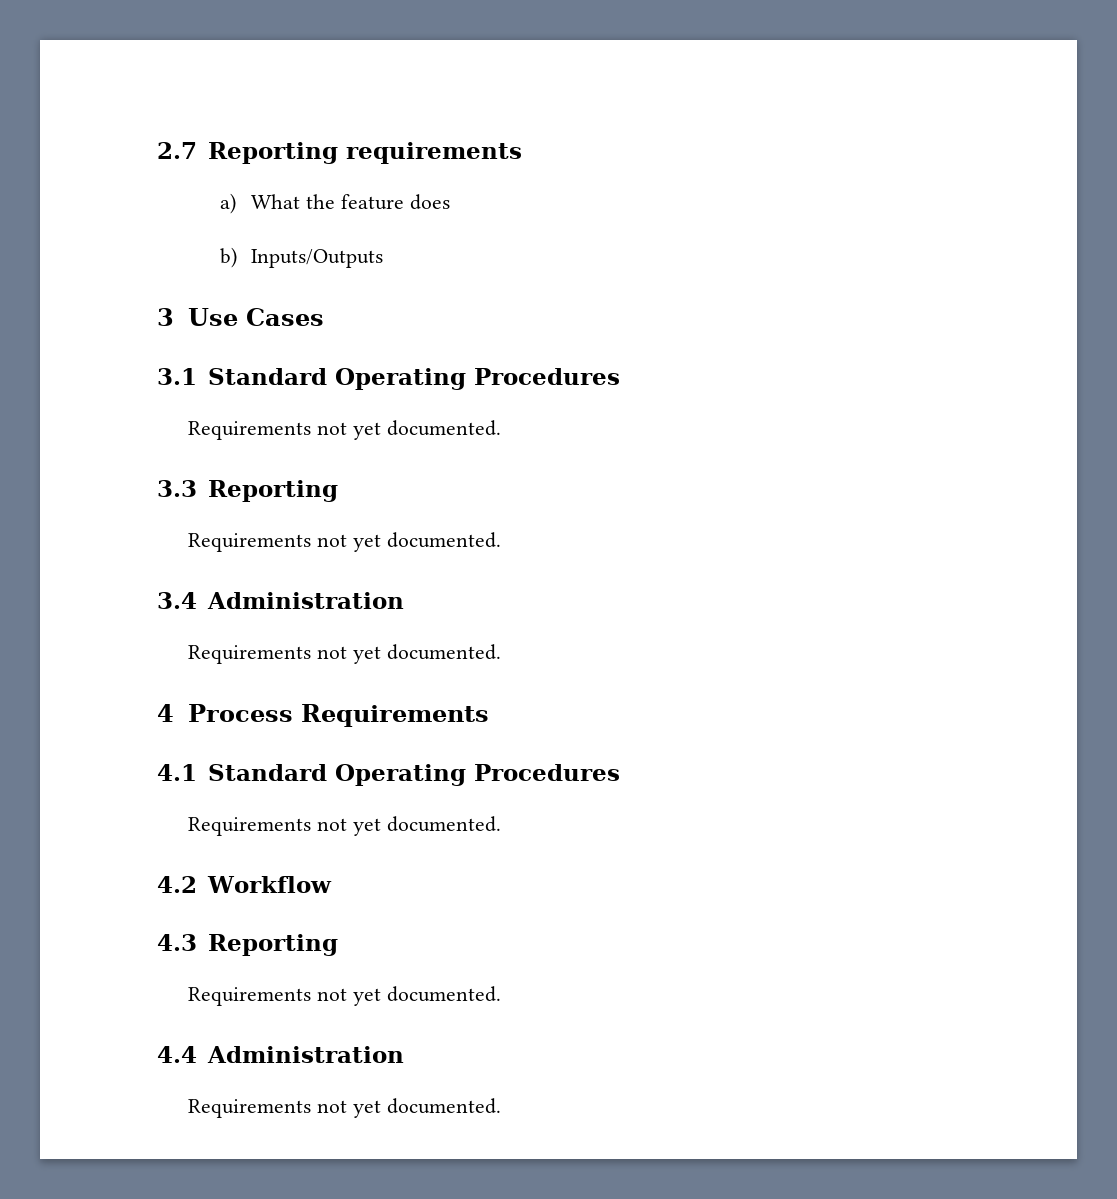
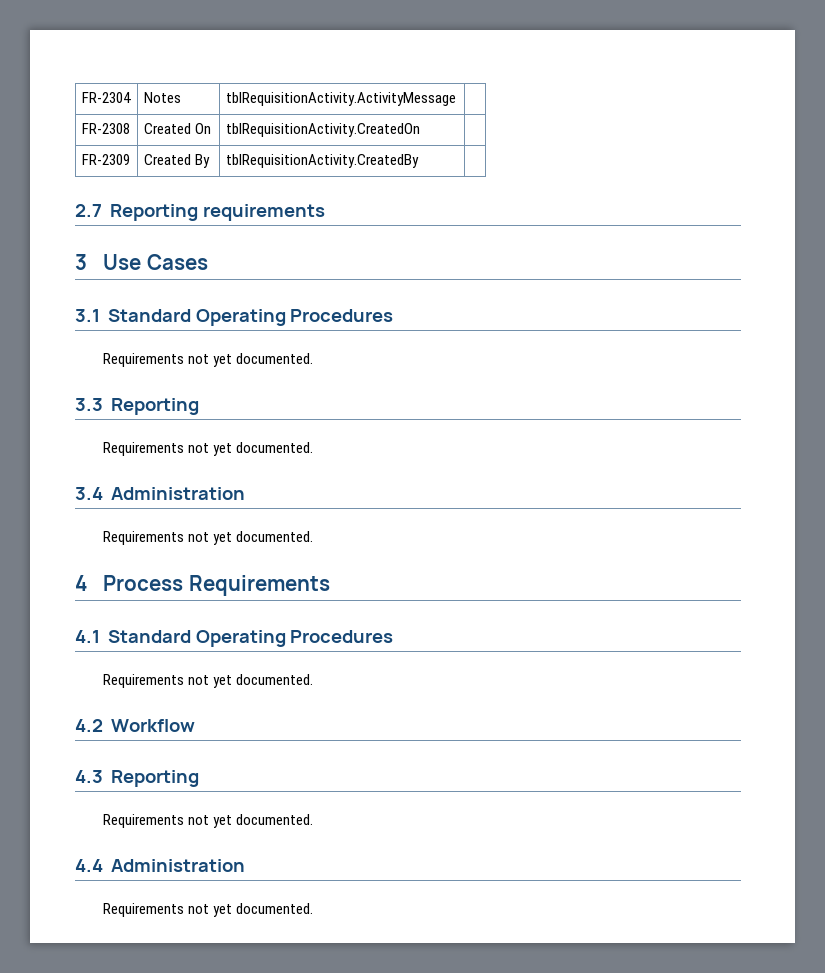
+ FR-2304 | Notes | tblRequisitionActivity.ActivityMessage |
+ FR-2308 | Created On | tblRequisitionActivity.CreatedOn |
+ FR-2309 | Created By | tblRequisitionActivity.CreatedBy |
  2.7 Reporting requirements
- a) What the feature does
- b) Inputs/Outputs

